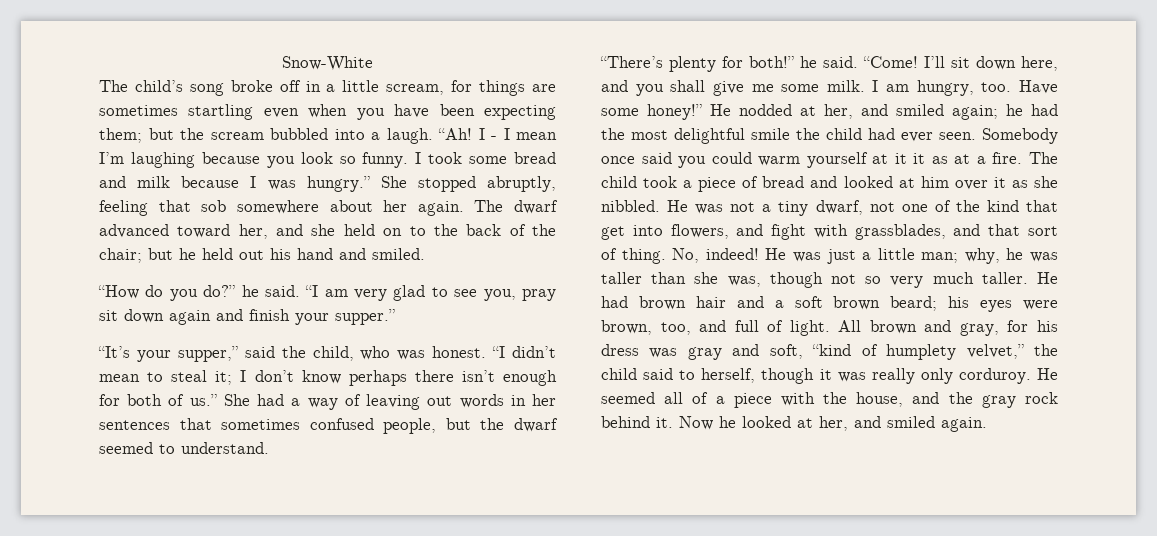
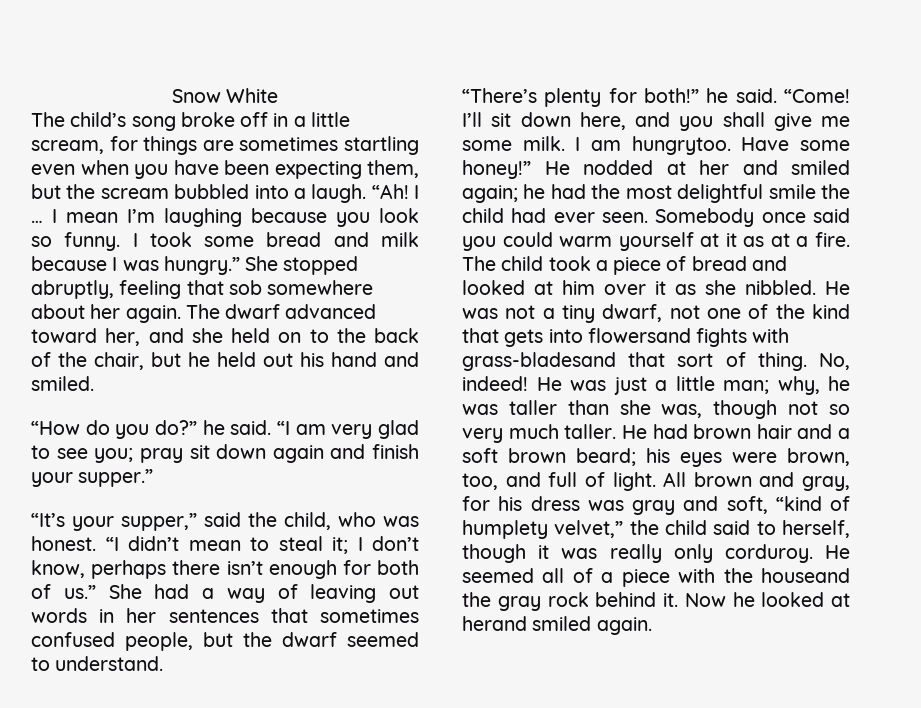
- Snow-White
+ Snow White
- The child’s song broke off in a little scream, for things are sometimes startling even when you have been expecting them; but the scream bubbled into a laugh.
+ The child’s song broke off in a little scream, for things are sometimes startling even when you have been expecting them, but the scream bubbled into a laugh.
- I - I mean I’m laughing because you look so funny.
+ I … I mean I’m laughing because you look so funny.
- The dwarf advanced toward her, and she held on to the back of the chair; but he held out his hand and smiled.
+ The dwarf advanced toward her, and she held on to the back of the chair, but he held out his hand and smiled.
- “I am very glad to see you, pray sit down again and finish your supper.”
+ “I am very glad to see you; pray sit down again and finish your supper.”
- “I didn’t mean to steal it; I don’t know perhaps there isn’t enough for both of us.”
+ “I didn’t mean to steal it; I don’t know, perhaps there isn’t enough for both of us.”
- I am hungry, too.
+ I am hungrytoo.
- He nodded at her, and smiled again; he had the most delightful smile the child had ever seen.
+ He nodded at her and smiled again; he had the most delightful smile the child had ever seen.
- Somebody once said you could warm yourself at it it as at a fire.
+ Somebody once said you could warm yourself at it as at a fire.
- He was not a tiny dwarf, not one of the kind that get into flowers, and fight with grassblades, and that sort of thing.
+ He was not a tiny dwarf, not one of the kind that gets into flowersand fights with grass-bladesand that sort of thing.
- He seemed all of a piece with the house, and the gray rock behind it.
+ He seemed all of a piece with the houseand the gray rock behind it.
- Now he looked at her, and smiled again.
+ Now he looked at herand smiled again.

